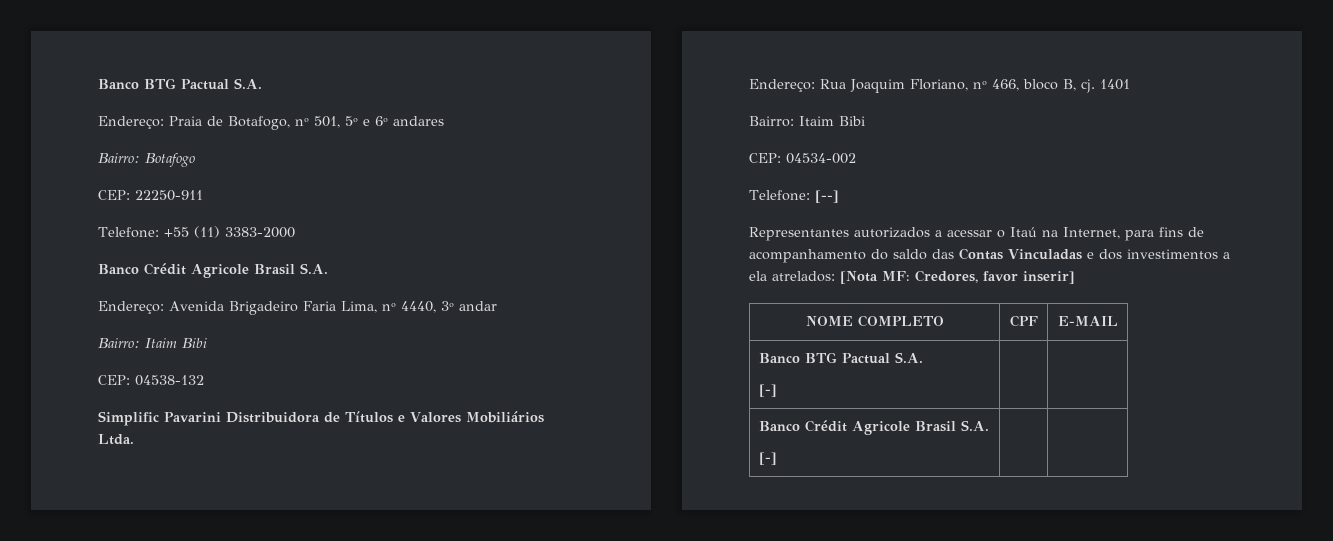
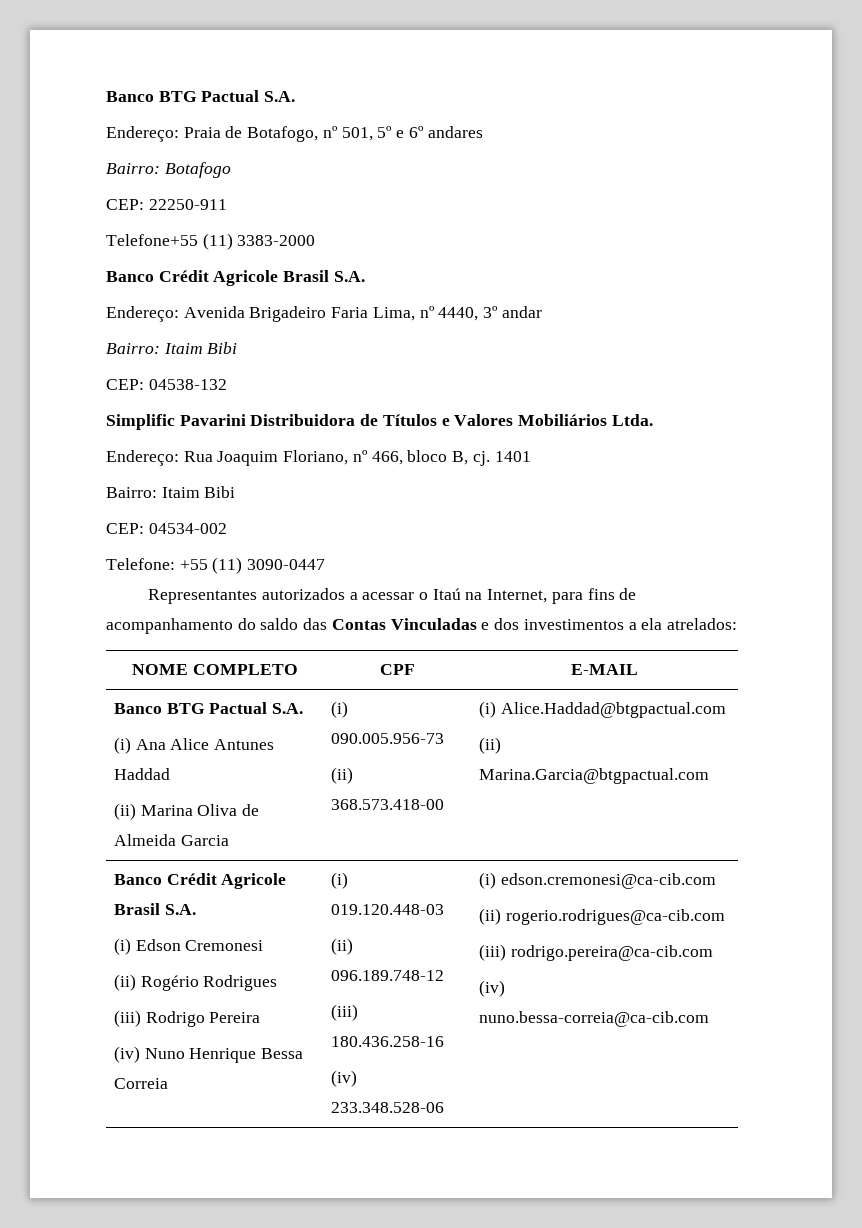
- Telefone: +55 (11) 3383-2000
+ Telefone+55 (11) 3383-2000
- Telefone: [--]
+ Telefone: +55 (11) 3090-0447
- Representantes autorizados a acessar o Itaú na Internet, para fins de acompanhamento do saldo das Contas Vinculadas e dos investimentos a ela atrelados: [Nota MF: Credores, favor inserir]
+ Representantes autorizados a acessar o Itaú na Internet, para fins de acompanhamento do saldo das Contas Vinculadas e dos investimentos a ela atrelados:
  NOME COMPLETO | CPF | E-MAIL
  Banco BTG Pactual S.A.
- [-] | |
+ (i) Ana Alice Antunes Haddad
+ (ii) Marina Oliva de Almeida Garcia | (i) 090.005.956-73
+ (ii) 368.573.418-00 | (i) Alice.Haddad@btgpactual.com
+ (ii) Marina.Garcia@btgpactual.com
  Banco Crédit Agricole Brasil S.A.
- [-] | |
+ (i) Edson Cremonesi
+ (ii) Rogério Rodrigues
+ (iii) Rodrigo Pereira
+ (iv) Nuno Henrique Bessa Correia | (i) 019.120.448-03
+ (ii) 096.189.748-12
+ (iii) 180.436.258-16
+ (iv) 233.348.528-06 | (i) edson.cremonesi@ca-cib.com
+ (ii) rogerio.rodrigues@ca-cib.com
+ (iii) rodrigo.pereira@ca-cib.com
+ (iv) nuno.bessa-correia@ca-cib.com

